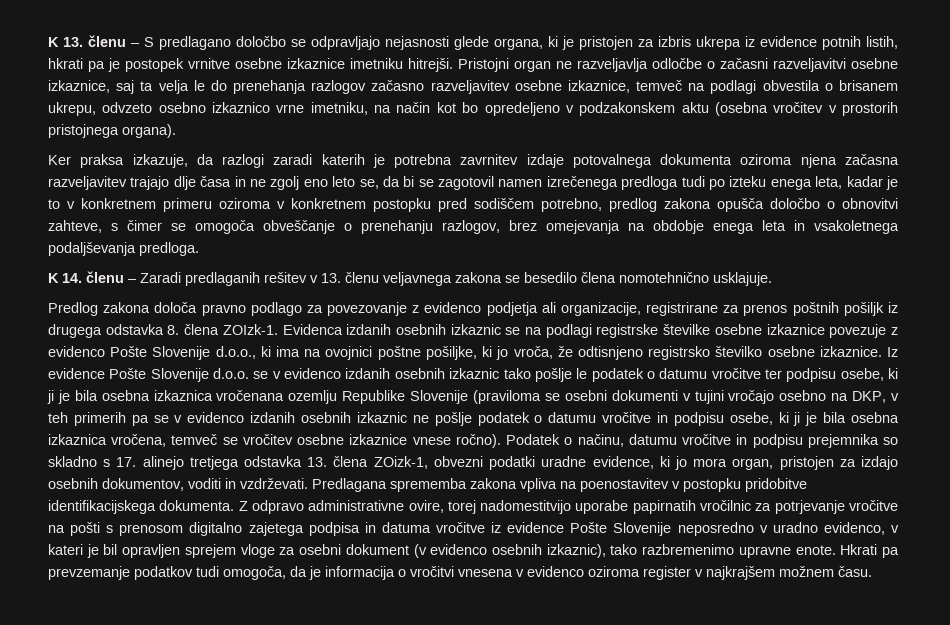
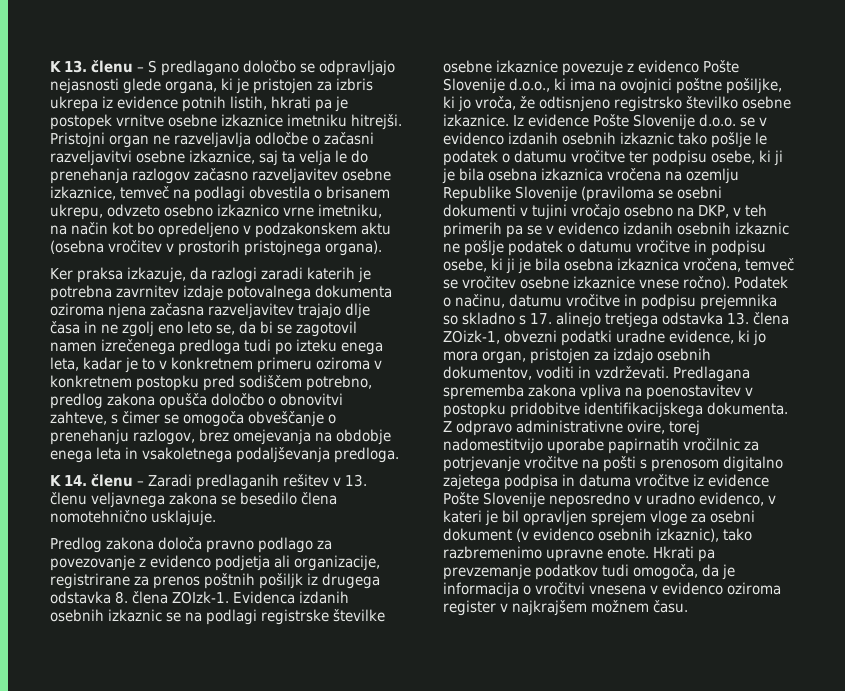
- Iz evidence Pošte Slovenije d.o.o. se v evidenco izdanih osebnih izkaznic tako pošlje le podatek o datumu vročitve ter podpisu osebe, ki ji je bila osebna izkaznica vročenana ozemlju Republike Slovenije (praviloma se osebni dokumenti v tujini vročajo osebno na DKP, v teh primerih pa se v evidenco izdanih osebnih izkaznic ne pošlje podatek o datumu vročitve in podpisu osebe, ki ji je bila osebna izkaznica vročena, temveč se vročitev osebne izkaznice vnese ročno).
+ Iz evidence Pošte Slovenije d.o.o. se v evidenco izdanih osebnih izkaznic tako pošlje le podatek o datumu vročitve ter podpisu osebe, ki ji je bila osebna izkaznica vročena na ozemlju Republike Slovenije (praviloma se osebni dokumenti v tujini vročajo osebno na DKP, v teh primerih pa se v evidenco izdanih osebnih izkaznic ne pošlje podatek o datumu vročitve in podpisu osebe, ki ji je bila osebna izkaznica vročena, temveč se vročitev osebne izkaznice vnese ročno).

